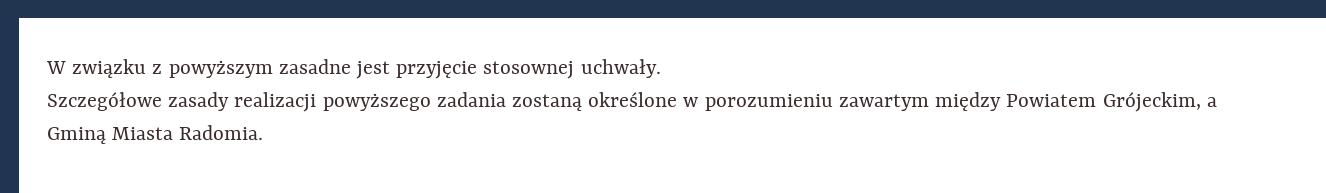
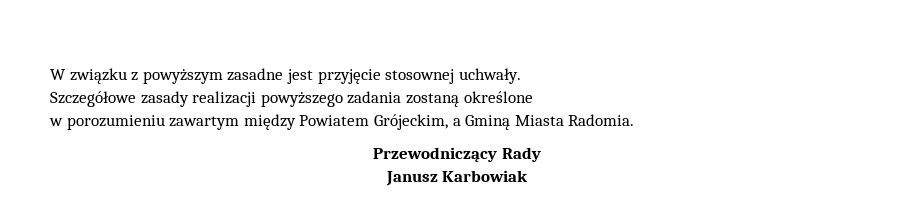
- Szczegółowe zasady realizacji powyższego zadania zostaną określone w porozumieniu zawartym między Powiatem Grójeckim, a Gminą Miasta Radomia.
+ Szczegółowe zasady realizacji powyższego zadania zostaną określone
+ w porozumieniu zawartym między Powiatem Grójeckim, a Gminą Miasta Radomia.
+ Przewodniczący Rady
+ Janusz Karbowiak

